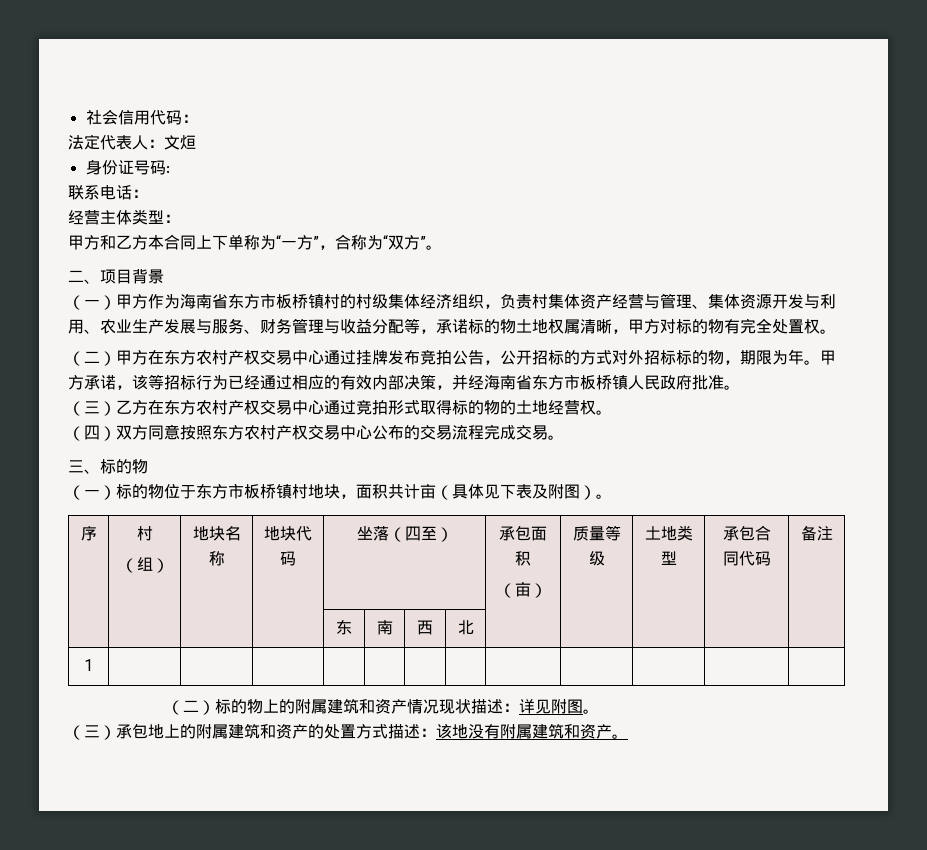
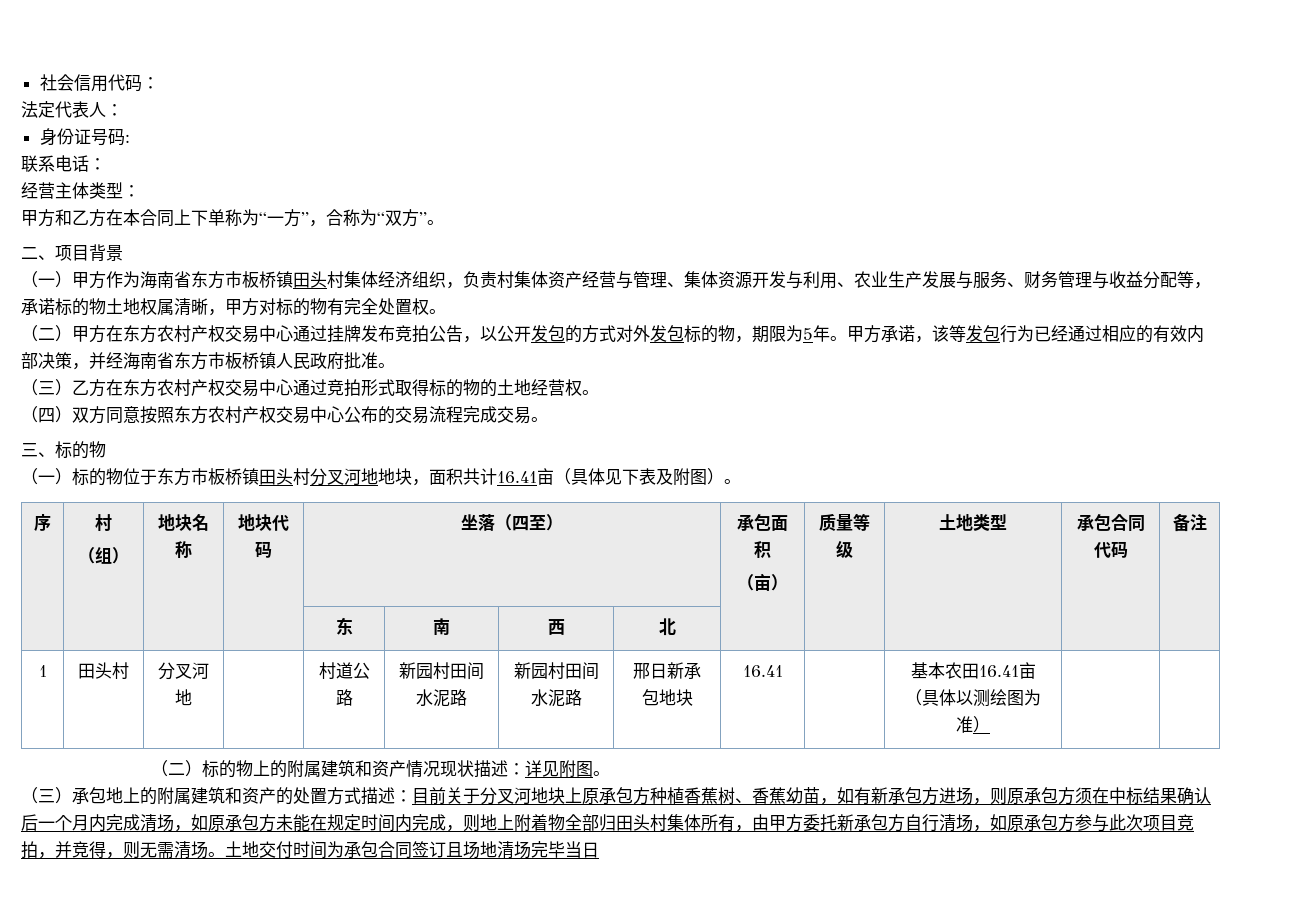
- 法定代表人：文烜
+ 法定代表人：
- 甲方和乙方本合同上下单称为“一方”，合称为“双方”。
+ 甲方和乙方在本合同上下单称为“一方”，合称为“双方”。
- （一）甲方作为海南省东方市板桥镇村的村级集体经济组织，负责村集体资产经营与管理、集体资源开发与利用、农业生产发展与服务、财务管理与收益分配等，承诺标的物土地权属清晰，甲方对标的物有完全处置权。
+ （一）甲方作为海南省东方市板桥镇田头村集体经济组织，负责村集体资产经营与管理、集体资源开发与利用、农业生产发展与服务、财务管理与收益分配等，承诺标的物土地权属清晰，甲方对标的物有完全处置权。
- （二）甲方在东方农村产权交易中心通过挂牌发布竞拍公告，公开招标的方式对外招标标的物，期限为年。
+ （二）甲方在东方农村产权交易中心通过挂牌发布竞拍公告，以公开发包的方式对外发包标的物，期限为5年。
- 甲方承诺，该等招标行为已经通过相应的有效内部决策，并经海南省东方市板桥镇人民政府批准。
+ 甲方承诺，该等发包行为已经通过相应的有效内部决策，并经海南省东方市板桥镇人民政府批准。
- （一）标的物位于东方市板桥镇村地块，面积共计亩（具体见下表及附图）。
+ （一）标的物位于东方市板桥镇田头村分叉河地地块，面积共计16.41亩（具体见下表及附图）。
- 1 | | | | | | | | | | | |
+ 1 | 田头村 | 分叉河地 | | 村道公路 | 新园村田间水泥路 | 新园村田间水泥路 | 邢日新承包地块 | 16.41 | | 基本农田16.41亩（具体以测绘图为准） | |
- （三）承包地上的附属建筑和资产的处置方式描述：该地没有附属建筑和资产。
+ （三）承包地上的附属建筑和资产的处置方式描述：目前关于分叉河地块上原承包方种植香蕉树、香蕉幼苗，如有新承包方进场，则原承包方须在中标结果确认后一个月内完成清场，如原承包方未能在规定时间内完成，则地上附着物全部归田头村集体所有，由甲方委托新承包方自行清场，如原承包方参与此次项目竞拍，并竞得，则无需清场。土地交付时间为承包合同签订且场地清场完毕当日

